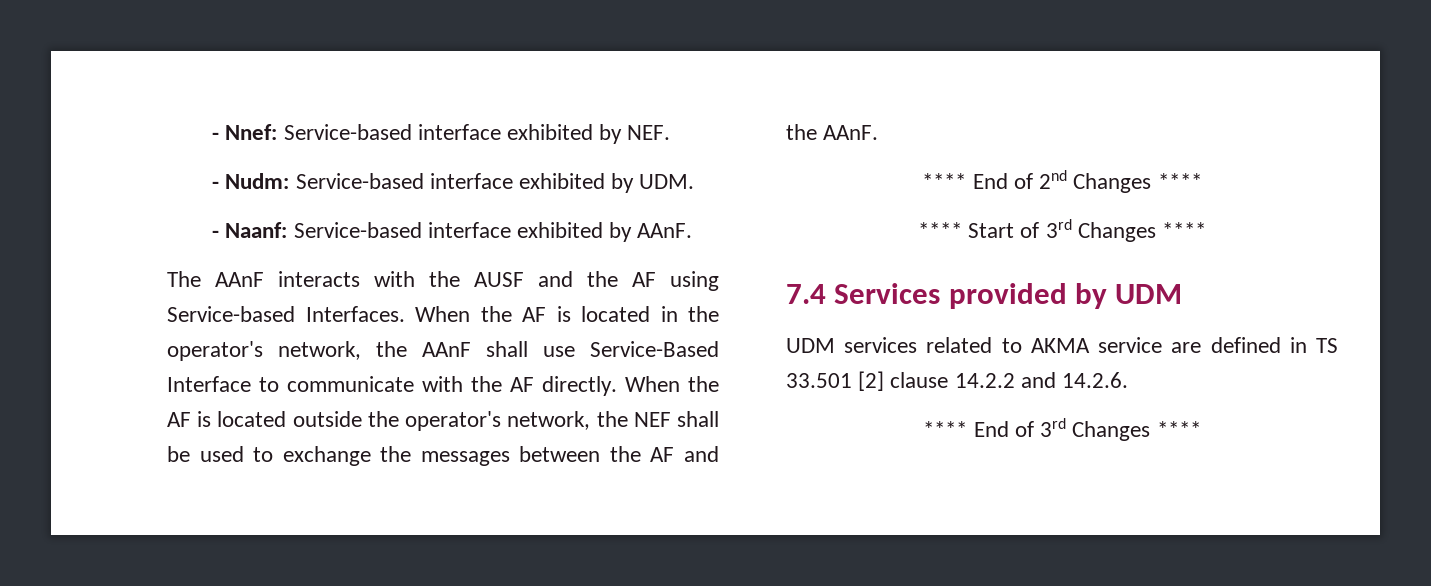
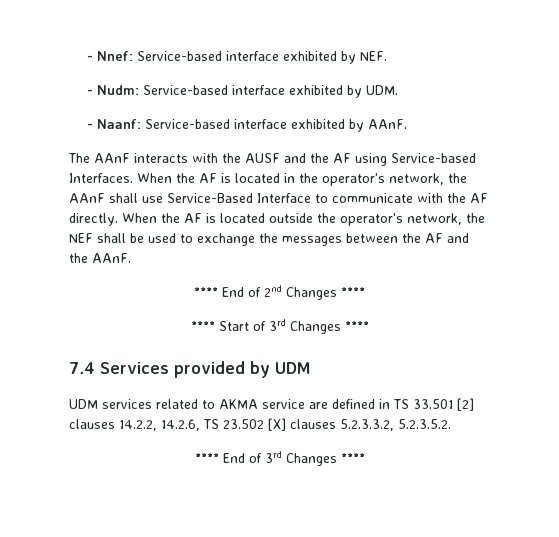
- UDM services related to AKMA service are defined in TS 33.501 [2] clause 14.2.2 and 14.2.6.
+ UDM services related to AKMA service are defined in TS 33.501 [2] clauses 14.2.2, 14.2.6, TS 23.502 [X] clauses 5.2.3.3.2, 5.2.3.5.2.

